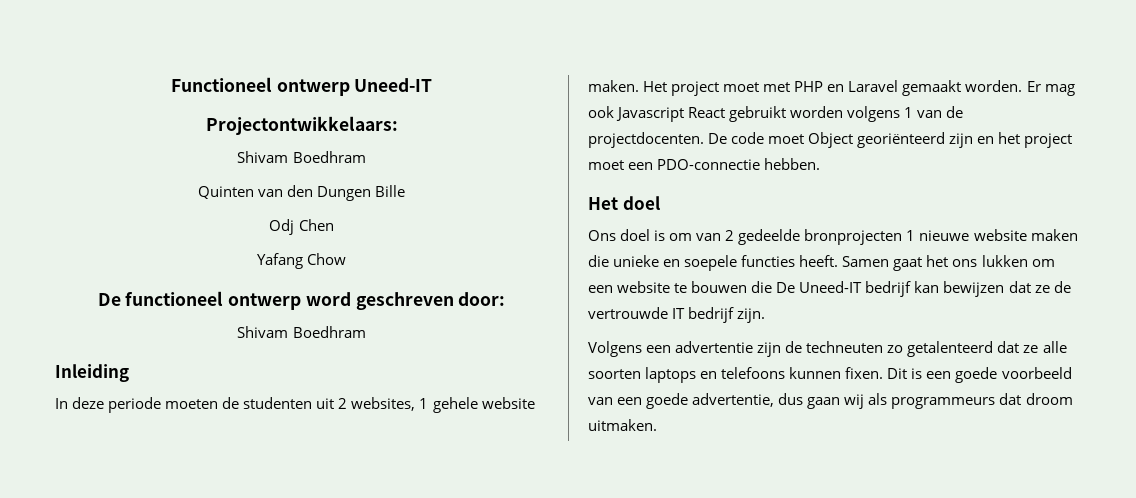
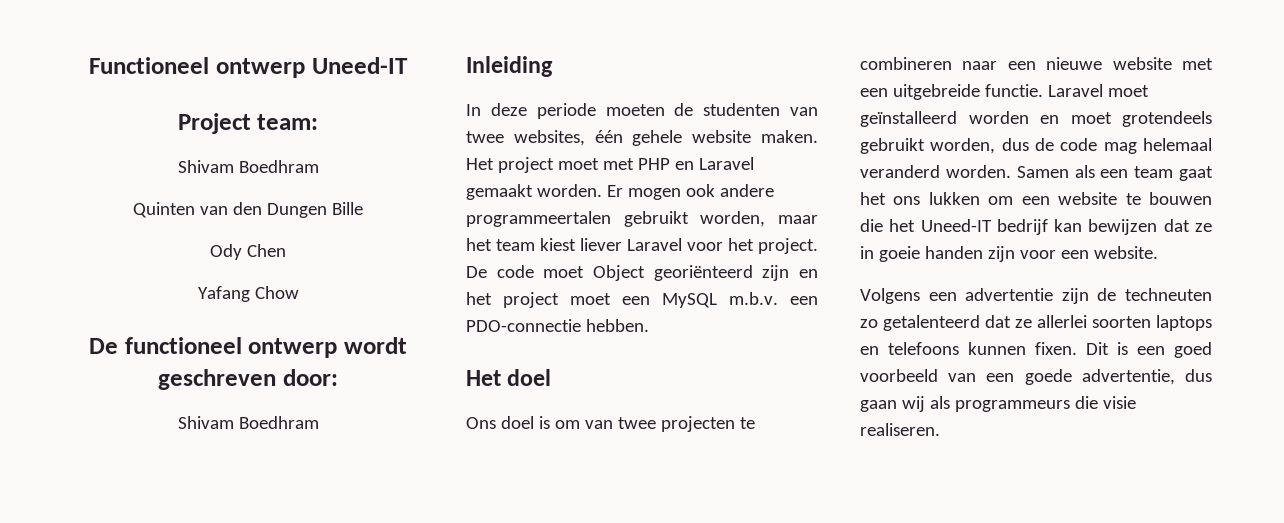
- Projectontwikkelaars:
+ Project team:
- Odj Chen
+ Ody Chen
- De functioneel ontwerp word geschreven door:
+ De functioneel ontwerp wordt geschreven door:
- In deze periode moeten de studenten uit 2 websites, 1 gehele website maken.
+ In deze periode moeten de studenten van twee websites, één gehele website maken.
- Er mag ook Javascript React gebruikt worden volgens 1 van de projectdocenten.
+ Er mogen ook andere programmeertalen gebruikt worden, maar het team kiest liever Laravel voor het project.
- De code moet Object georiënteerd zijn en het project moet een PDO-connectie hebben.
+ De code moet Object georiënteerd zijn en het project moet een MySQL m.b.v. een PDO-connectie hebben.
- Ons doel is om van 2 gedeelde bronprojecten 1 nieuwe website maken die unieke en soepele functies heeft. Samen gaat het ons lukken om een website te bouwen die De Uneed-IT bedrijf kan bewijzen dat ze de vertrouwde IT bedrijf zijn.
+ Ons doel is om van twee projecten te combineren naar een nieuwe website met een uitgebreide functie. Laravel moet geïnstalleerd worden en moet grotendeels gebruikt worden, dus de code mag helemaal veranderd worden. Samen als een team gaat het ons lukken om een website te bouwen die het Uneed-IT bedrijf kan bewijzen dat ze in goeie handen zijn voor een website.
- Volgens een advertentie zijn de techneuten zo getalenteerd dat ze alle soorten laptops en telefoons kunnen fixen.
+ Volgens een advertentie zijn de techneuten zo getalenteerd dat ze allerlei soorten laptops en telefoons kunnen fixen.
- Dit is een goede voorbeeld van een goede advertentie, dus gaan wij als programmeurs dat droom uitmaken.
+ Dit is een goed voorbeeld van een goede advertentie, dus gaan wij als programmeurs die visie realiseren.

